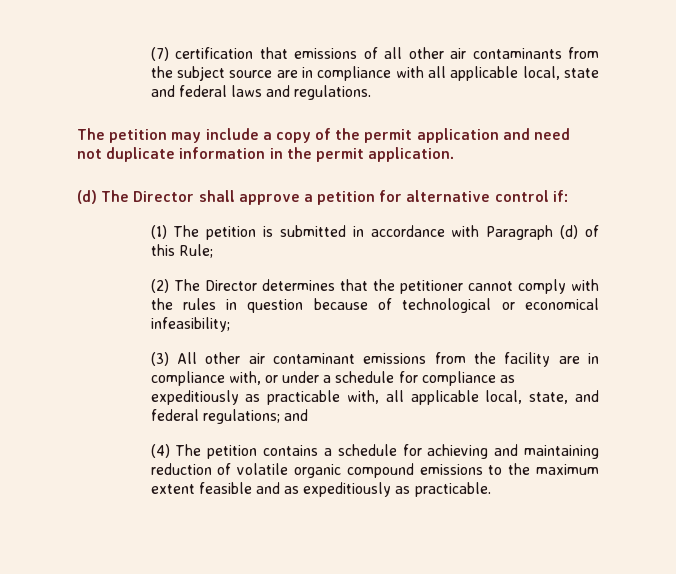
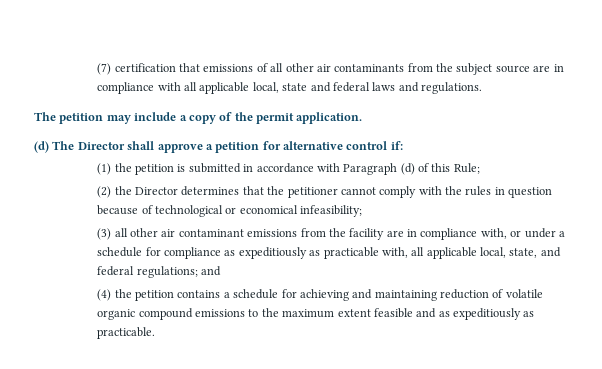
- The petition may include a copy of the permit application and need not duplicate information in the permit application.
+ The petition may include a copy of the permit application.
- (1) The petition is submitted in accordance with Paragraph (d) of this Rule;
+ (1) the petition is submitted in accordance with Paragraph (d) of this Rule;
- (2) The Director determines that the petitioner cannot comply with the rules in question because of technological or economical infeasibility;
+ (2) the Director determines that the petitioner cannot comply with the rules in question because of technological or economical infeasibility;
- (3) All other air contaminant emissions from the facility are in compliance with, or under a schedule for compliance as expeditiously as practicable with, all applicable local, state, and federal regulations; and
+ (3) all other air contaminant emissions from the facility are in compliance with, or under a schedule for compliance as expeditiously as practicable with, all applicable local, state, and federal regulations; and
- (4) The petition contains a schedule for achieving and maintaining reduction of volatile organic compound emissions to the maximum extent feasible and as expeditiously as practicable.
+ (4) the petition contains a schedule for achieving and maintaining reduction of volatile organic compound emissions to the maximum extent feasible and as expeditiously as practicable.

